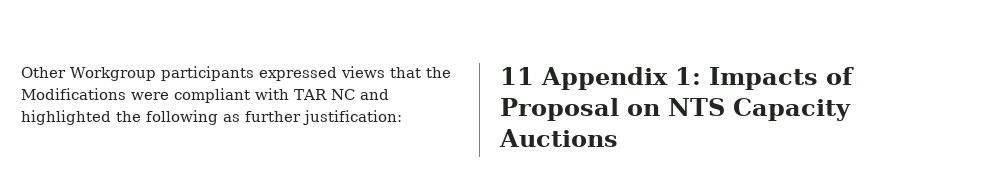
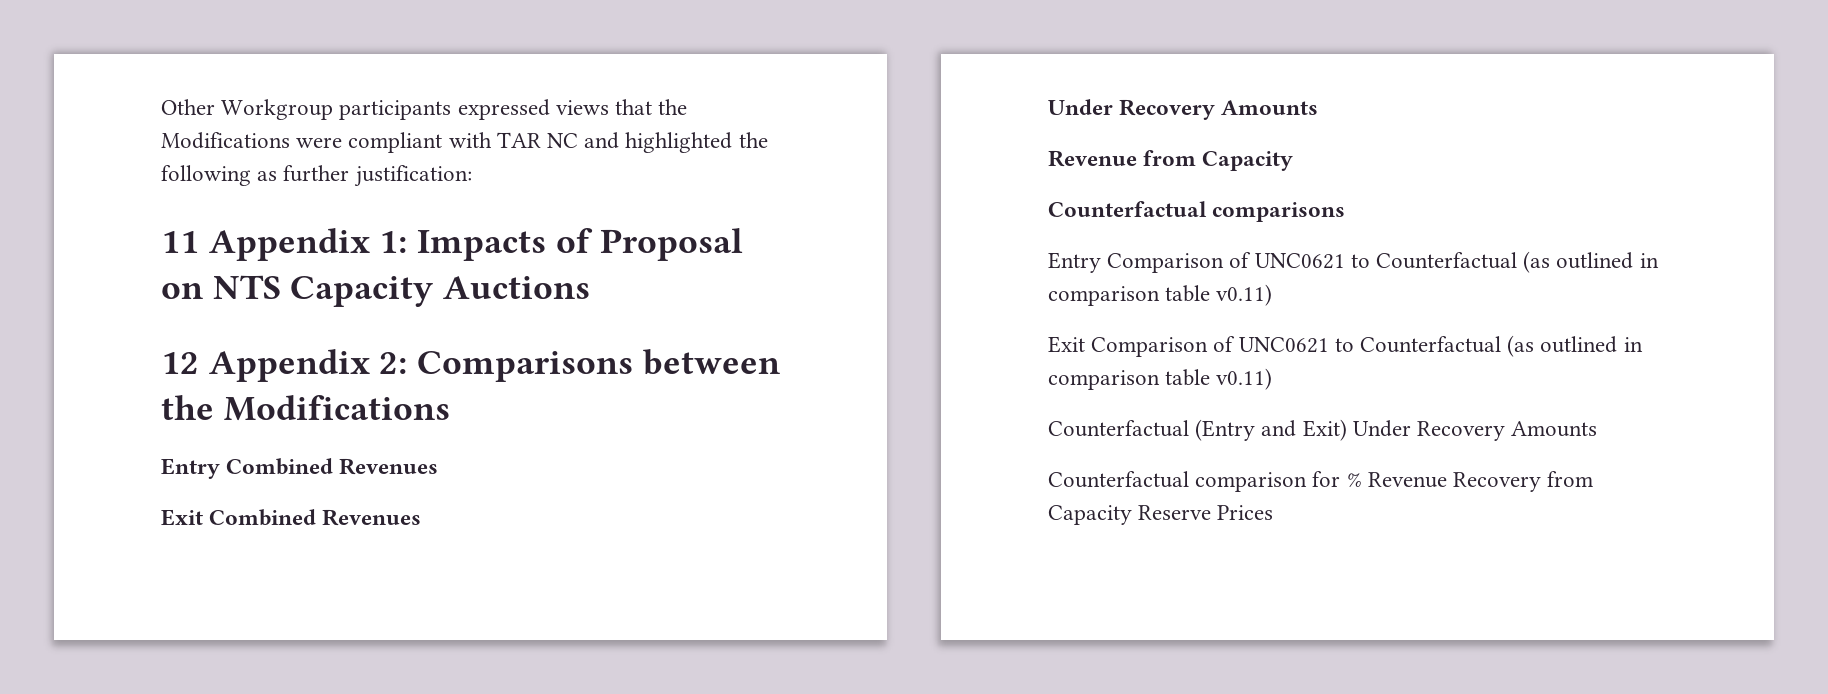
+ 12 Appendix 2: Comparisons between the Modifications
+ Entry Combined Revenues
+ Exit Combined Revenues
+ Under Recovery Amounts
+ Revenue from Capacity
+ Counterfactual comparisons
+ Entry Comparison of UNC0621 to Counterfactual (as outlined in comparison table v0.11)
+ Exit Comparison of UNC0621 to Counterfactual (as outlined in comparison table v0.11)
+ Counterfactual (Entry and Exit) Under Recovery Amounts
+ Counterfactual comparison for % Revenue Recovery from Capacity Reserve Prices

